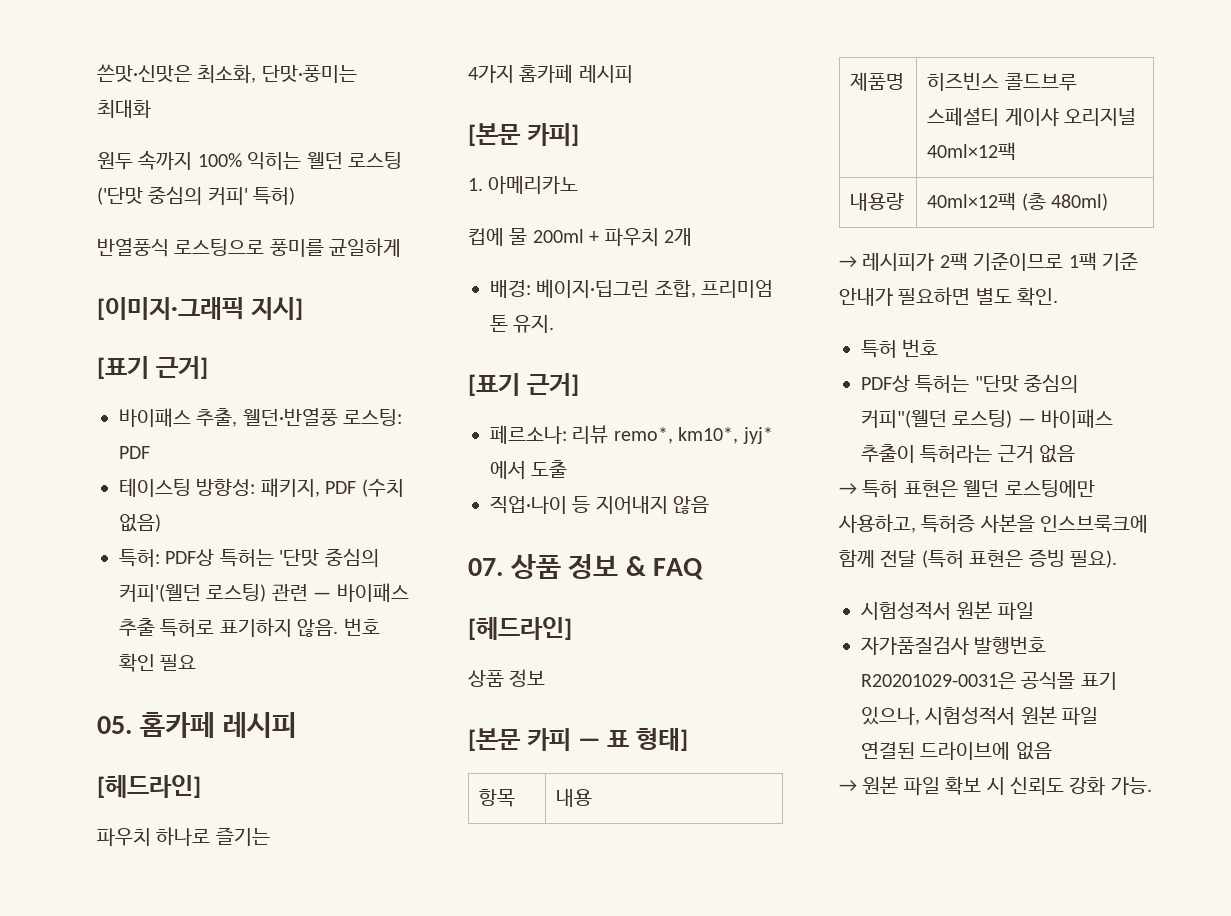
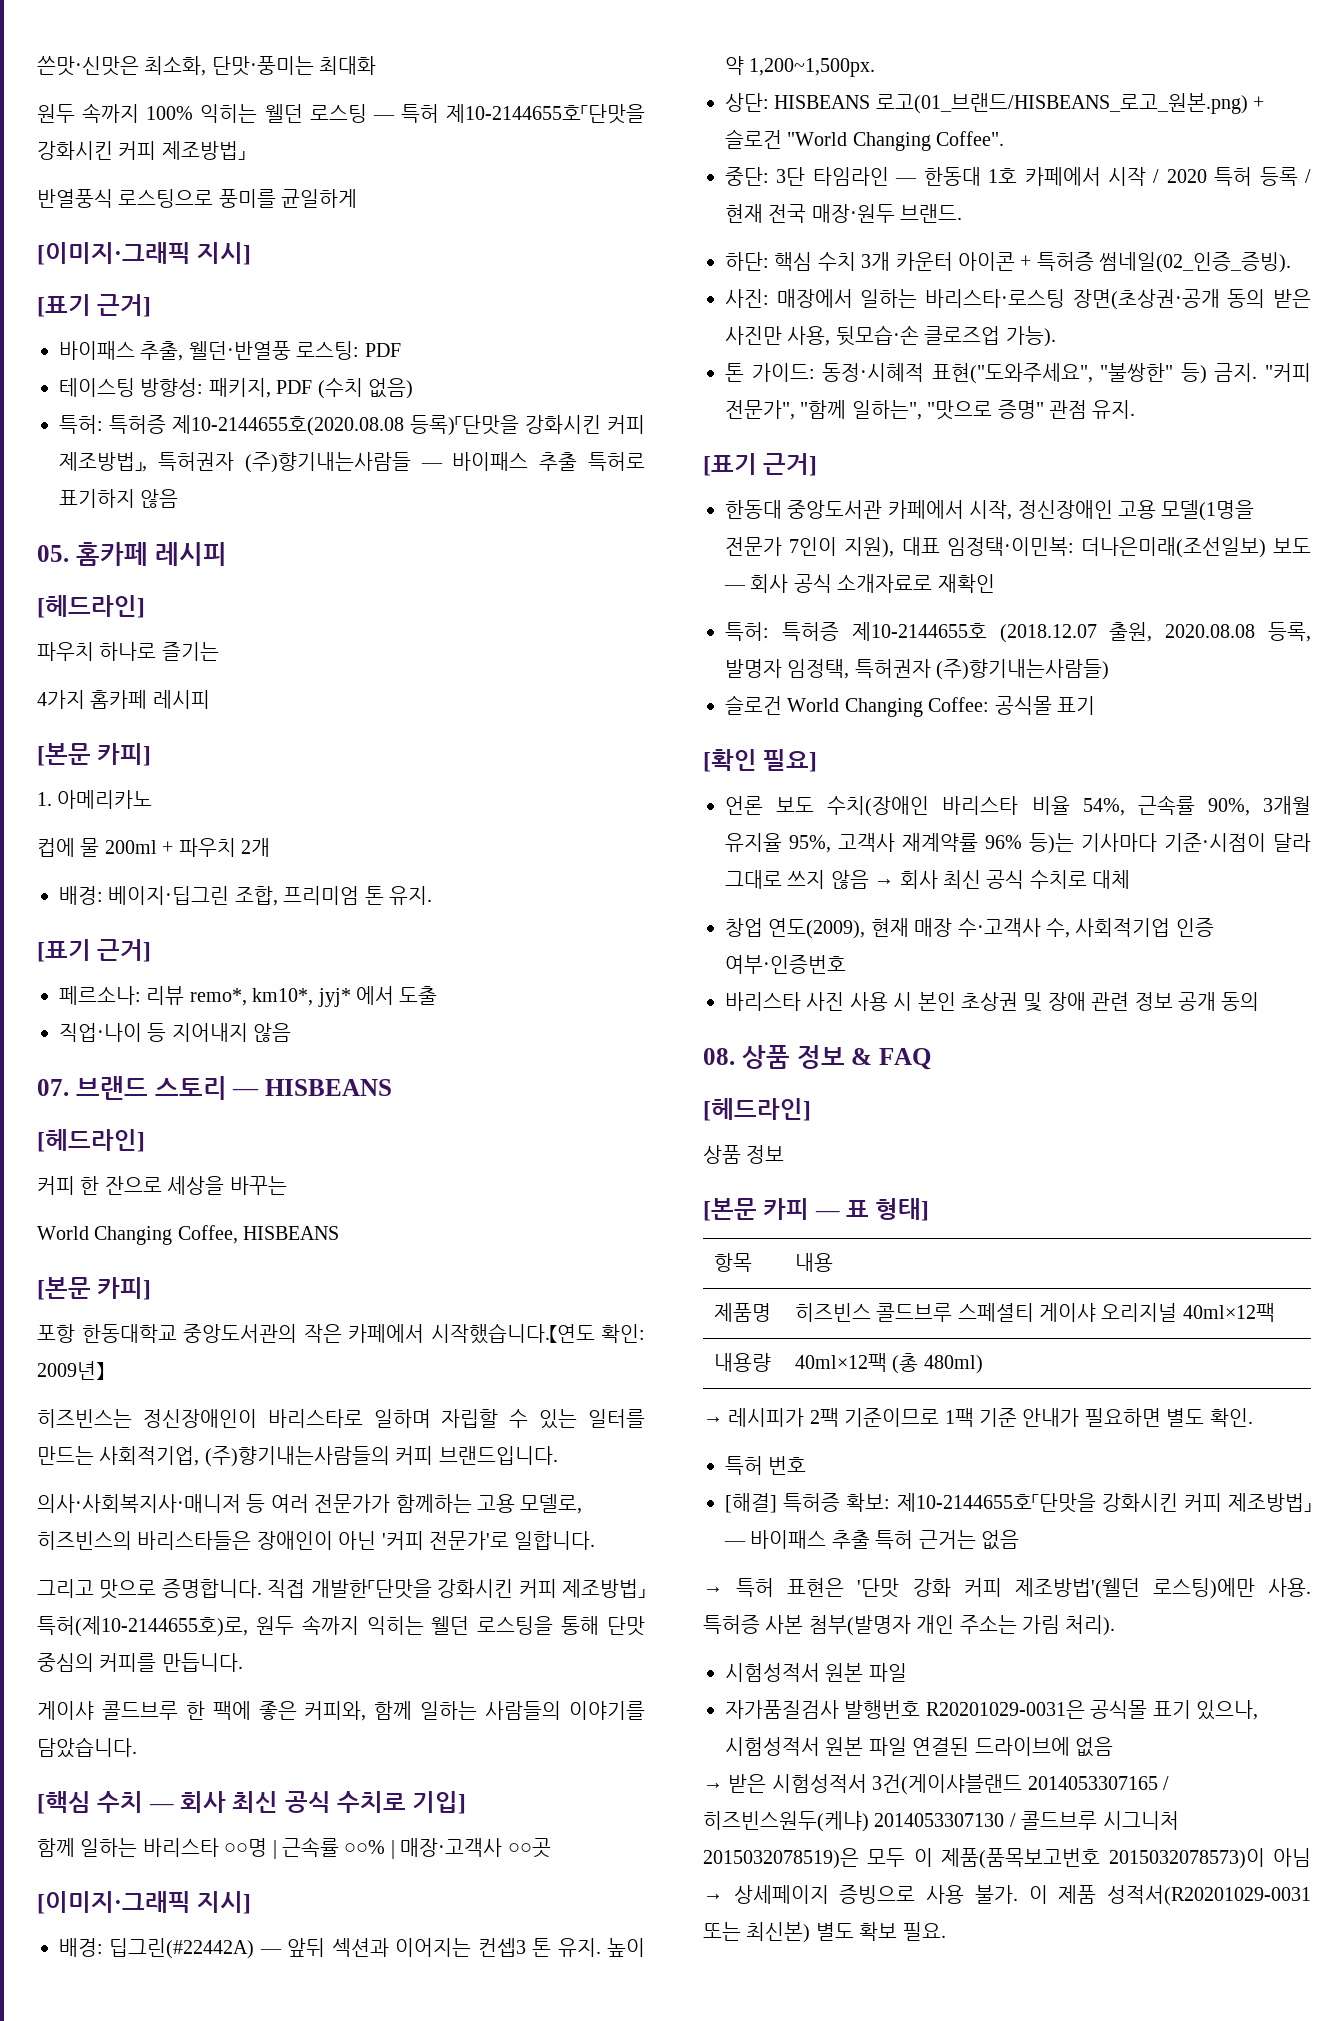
- 원두 속까지 100% 익히는 웰던 로스팅 ('단맛 중심의 커피' 특허)
+ 원두 속까지 100% 익히는 웰던 로스팅 — 특허 제10-2144655호「단맛을 강화시킨 커피 제조방법」
- 특허: PDF상 특허는 '단맛 중심의 커피'(웰던 로스팅) 관련 — 바이패스 추출 특허로 표기하지 않음. 번호 확인 필요
+ 특허: 특허증 제10-2144655호(2020.08.08 등록)「단맛을 강화시킨 커피 제조방법」, 특허권자 (주)향기내는사람들 — 바이패스 추출 특허로 표기하지 않음
- 07. 상품 정보 & FAQ
+ 07. 브랜드 스토리 — HISBEANS
+ [헤드라인]
+ 커피 한 잔으로 세상을 바꾸는
+ World Changing Coffee, HISBEANS
+ [본문 카피]
+ 포항 한동대학교 중앙도서관의 작은 카페에서 시작했습니다.【연도 확인: 2009년】
+ 히즈빈스는 정신장애인이 바리스타로 일하며 자립할 수 있는 일터를 만드는 사회적기업, (주)향기내는사람들의 커피 브랜드입니다.
+ 의사·사회복지사·매니저 등 여러 전문가가 함께하는 고용 모델로, 히즈빈스의 바리스타들은 장애인이 아닌 '커피 전문가'로 일합니다.
+ 그리고 맛으로 증명합니다. 직접 개발한「단맛을 강화시킨 커피 제조방법」특허(제10-2144655호)로, 원두 속까지 익히는 웰던 로스팅을 통해 단맛 중심의 커피를 만듭니다.
+ 게이샤 콜드브루 한 팩에 좋은 커피와, 함께 일하는 사람들의 이야기를 담았습니다.
+ [핵심 수치 — 회사 최신 공식 수치로 기입]
+ 함께 일하는 바리스타 ○○명 | 근속률 ○○% | 매장·고객사 ○○곳
+ [이미지·그래픽 지시]
+ 배경: 딥그린(#22442A) — 앞뒤 섹션과 이어지는 컨셉3 톤 유지. 높이 약 1,200~1,500px.
+ 상단: HISBEANS 로고(01_브랜드/HISBEANS_로고_원본.png) + 슬로건 "World Changing Coffee".
+ 중단: 3단 타임라인 — 한동대 1호 카페에서 시작 / 2020 특허 등록 / 현재 전국 매장·원두 브랜드.
+ 하단: 핵심 수치 3개 카운터 아이콘 + 특허증 썸네일(02_인증_증빙).
+ 사진: 매장에서 일하는 바리스타·로스팅 장면(초상권·공개 동의 받은 사진만 사용, 뒷모습·손 클로즈업 가능).
+ 톤 가이드: 동정·시혜적 표현("도와주세요", "불쌍한" 등) 금지. "커피 전문가", "함께 일하는", "맛으로 증명" 관점 유지.
+ [표기 근거]
+ 한동대 중앙도서관 카페에서 시작, 정신장애인 고용 모델(1명을 전문가 7인이 지원), 대표 임정택·이민복: 더나은미래(조선일보) 보도 — 회사 공식 소개자료로 재확인
+ 특허: 특허증 제10-2144655호 (2018.12.07 출원, 2020.08.08 등록, 발명자 임정택, 특허권자 (주)향기내는사람들)
+ 슬로건 World Changing Coffee: 공식몰 표기
+ [확인 필요]
+ 언론 보도 수치(장애인 바리스타 비율 54%, 근속률 90%, 3개월 유지율 95%, 고객사 재계약률 96% 등)는 기사마다 기준·시점이 달라 그대로 쓰지 않음 → 회사 최신 공식 수치로 대체
+ 창업 연도(2009), 현재 매장 수·고객사 수, 사회적기업 인증 여부·인증번호
+ 바리스타 사진 사용 시 본인 초상권 및 장애 관련 정보 공개 동의
+ 08. 상품 정보 & FAQ
- PDF상 특허는 "단맛 중심의 커피"(웰던 로스팅) — 바이패스 추출이 특허라는 근거 없음
- → 특허 표현은 웰던 로스팅에만 사용하고, 특허증 사본을 인스브룩크에 함께 전달 (특허 표현은 증빙 필요).
+ [해결] 특허증 확보: 제10-2144655호「단맛을 강화시킨 커피 제조방법」— 바이패스 추출 특허 근거는 없음
+ → 특허 표현은 '단맛 강화 커피 제조방법'(웰던 로스팅)에만 사용. 특허증 사본 첨부(발명자 개인 주소는 가림 처리).
- → 원본 파일 확보 시 신뢰도 강화 가능.
+ → 받은 시험성적서 3건(게이샤블랜드 2014053307165 / 히즈빈스원두(케냐) 2014053307130 / 콜드브루 시그니처 2015032078519)은 모두 이 제품(품목보고번호 2015032078573)이 아님 → 상세페이지 증빙으로 사용 불가. 이 제품 성적서(R20201029-0031 또는 최신본) 별도 확보 필요.

